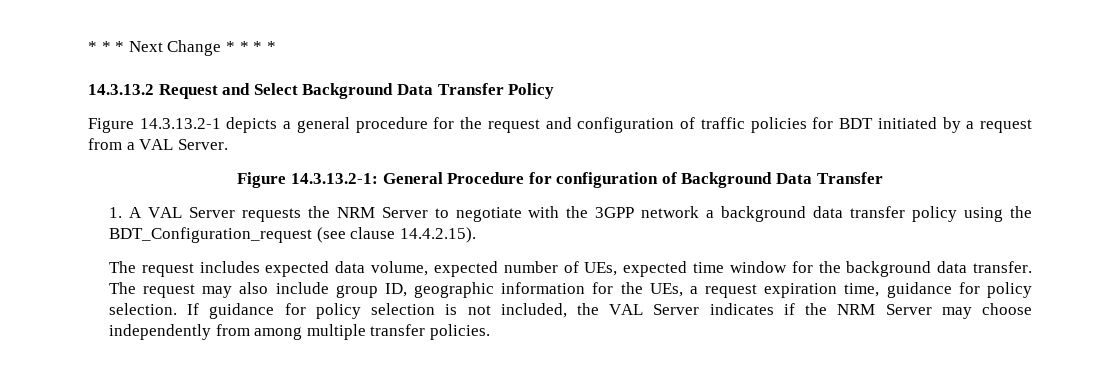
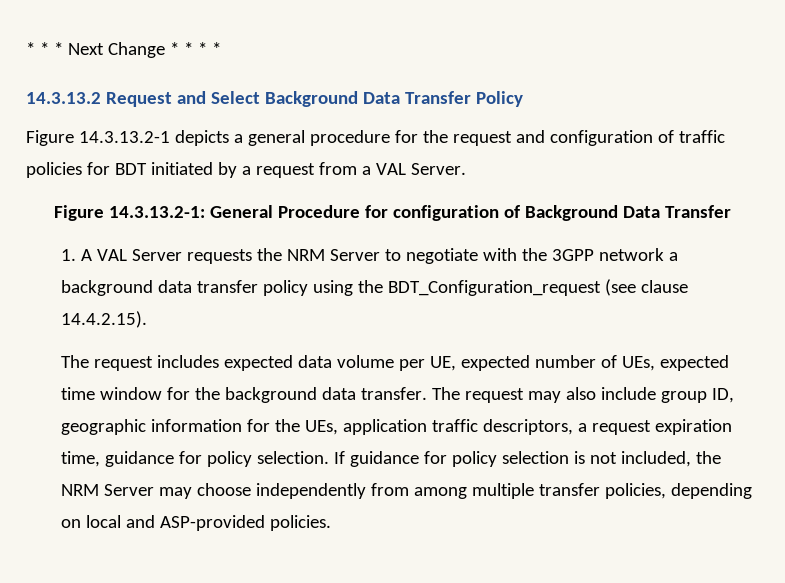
- The request includes expected data volume, expected number of UEs, expected time window for the background data transfer.
+ The request includes expected data volume per UE, expected number of UEs, expected time window for the background data transfer.
- The request may also include group ID, geographic information for the UEs, a request expiration time, guidance for policy selection.
+ The request may also include group ID, geographic information for the UEs, application traffic descriptors, a request expiration time, guidance for policy selection.
- If guidance for policy selection is not included, the VAL Server indicates if the NRM Server may choose independently from among multiple transfer policies.
+ If guidance for policy selection is not included, the NRM Server may choose independently from among multiple transfer policies, depending on local and ASP-provided policies.

